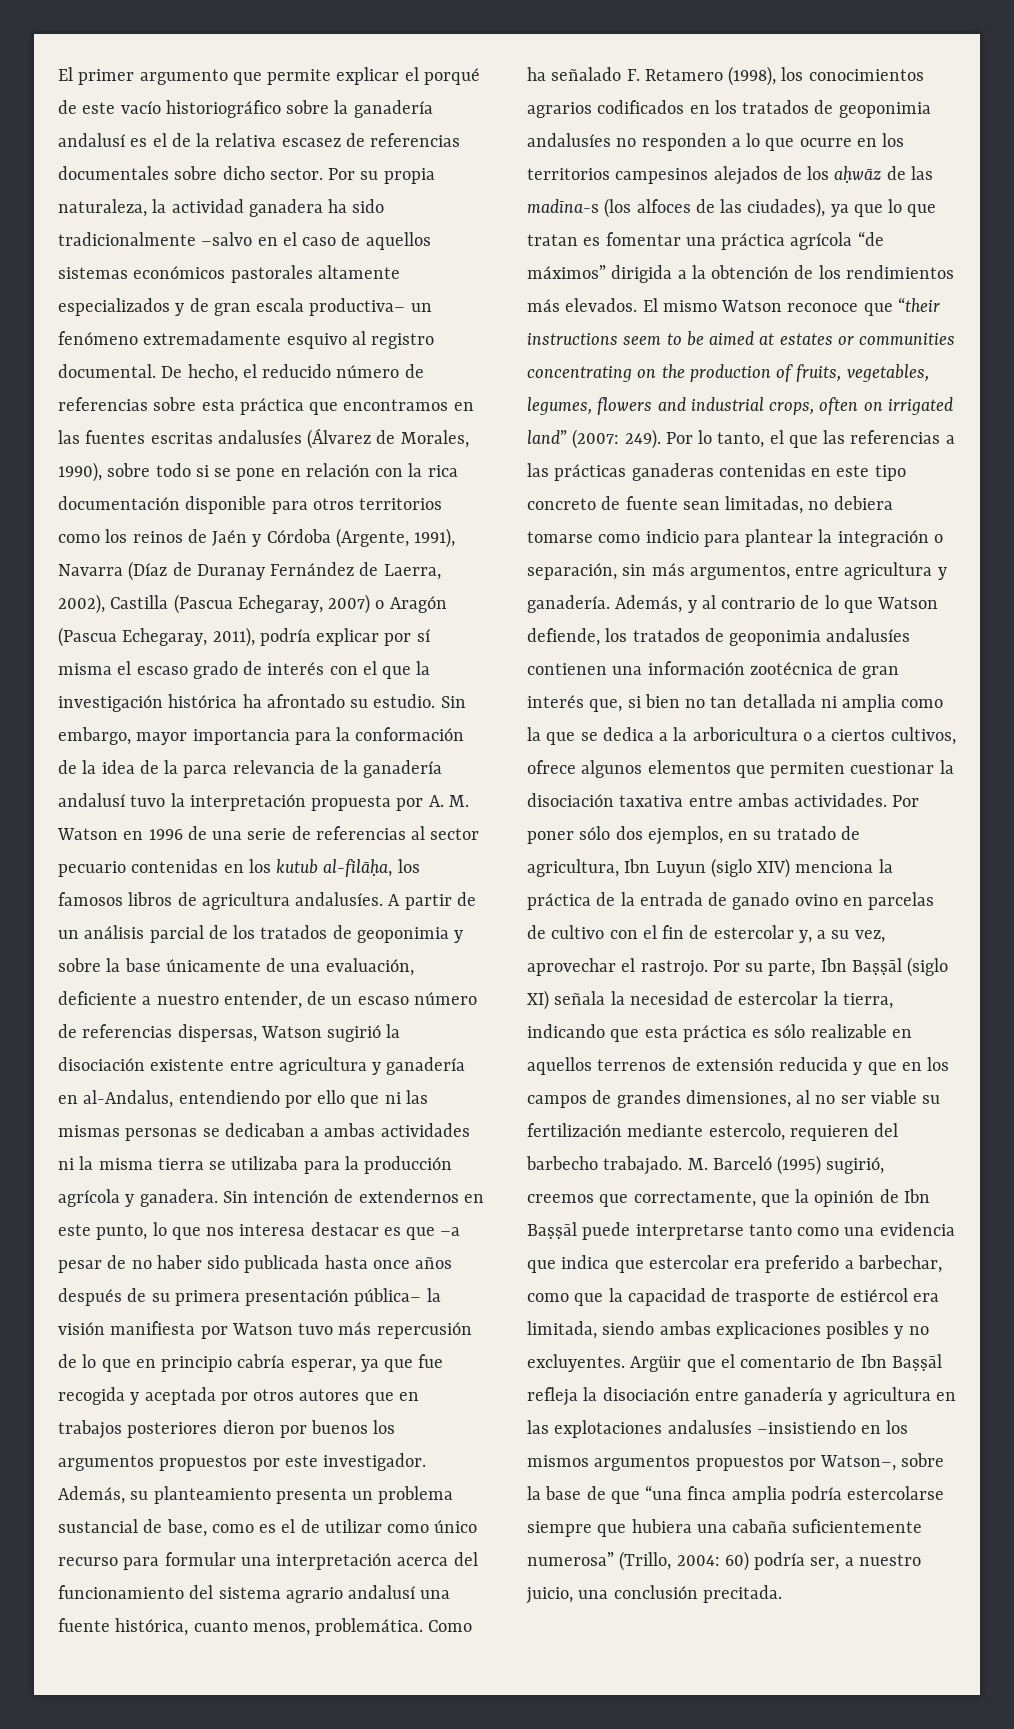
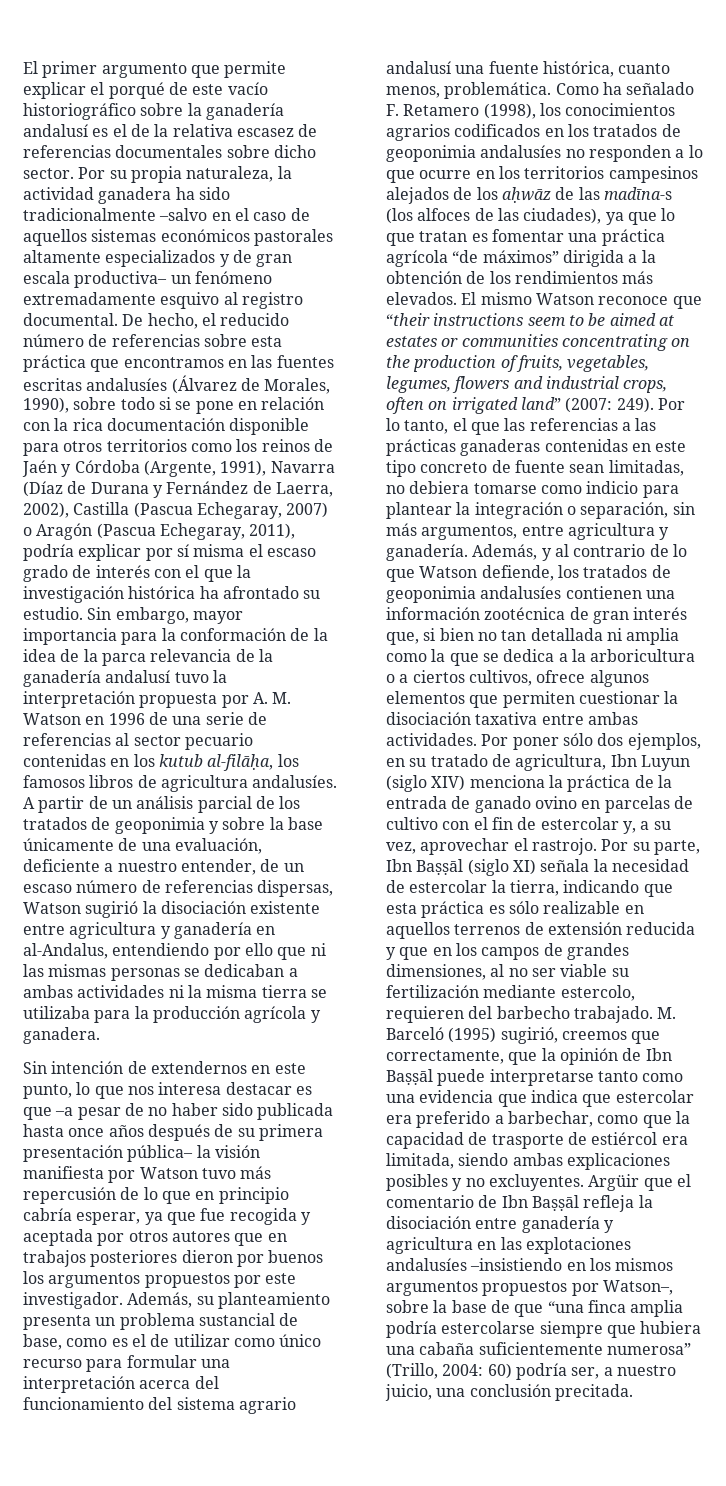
- De hecho, el reducido número de referencias sobre esta práctica que encontramos en las fuentes escritas andalusíes (Álvarez de Morales, 1990), sobre todo si se pone en relación con la rica documentación disponible para otros territorios como los reinos de Jaén y Córdoba (Argente, 1991), Navarra (Díaz de Duranay Fernández de Laerra, 2002), Castilla (Pascua Echegaray, 2007) o Aragón (Pascua Echegaray, 2011), podría explicar por sí misma el escaso grado de interés con el que la investigación histórica ha afrontado su estudio.
+ De hecho, el reducido número de referencias sobre esta práctica que encontramos en las fuentes escritas andalusíes (Álvarez de Morales, 1990), sobre todo si se pone en relación con la rica documentación disponible para otros territorios como los reinos de Jaén y Córdoba (Argente, 1991), Navarra (Díaz de Durana y Fernández de Laerra, 2002), Castilla (Pascua Echegaray, 2007) o Aragón (Pascua Echegaray, 2011), podría explicar por sí misma el escaso grado de interés con el que la investigación histórica ha afrontado su estudio.
- A partir de un análisis parcial de los tratados de geoponimia y sobre la base únicamente de una evaluación, deficiente a nuestro entender, de un escaso número de referencias dispersas, Watson sugirió la disociación existente entre agricultura y ganadería en al-Andalus, entendiendo por ello que ni las mismas personas se dedicaban a ambas actividades ni la misma tierra se utilizaba para la producción agrícola y ganadera. Sin intención de extendernos en este punto, lo que nos interesa destacar es que –a pesar de no haber sido publicada hasta once años después de su primera presentación pública– la visión manifiesta por Watson tuvo más repercusión de lo que en principio cabría esperar, ya que fue recogida y aceptada por otros autores que en trabajos posteriores dieron por buenos los argumentos propuestos por este investigador.
+ A partir de un análisis parcial de los tratados de geoponimia y sobre la base únicamente de una evaluación, deficiente a nuestro entender, de un escaso número de referencias dispersas, Watson sugirió la disociación existente entre agricultura y ganadería en al-Andalus, entendiendo por ello que ni las mismas personas se dedicaban a ambas actividades ni la misma tierra se utilizaba para la producción agrícola y ganadera.
+ Sin intención de extendernos en este punto, lo que nos interesa destacar es que –a pesar de no haber sido publicada hasta once años después de su primera presentación pública– la visión manifiesta por Watson tuvo más repercusión de lo que en principio cabría esperar, ya que fue recogida y aceptada por otros autores que en trabajos posteriores dieron por buenos los argumentos propuestos por este investigador.

